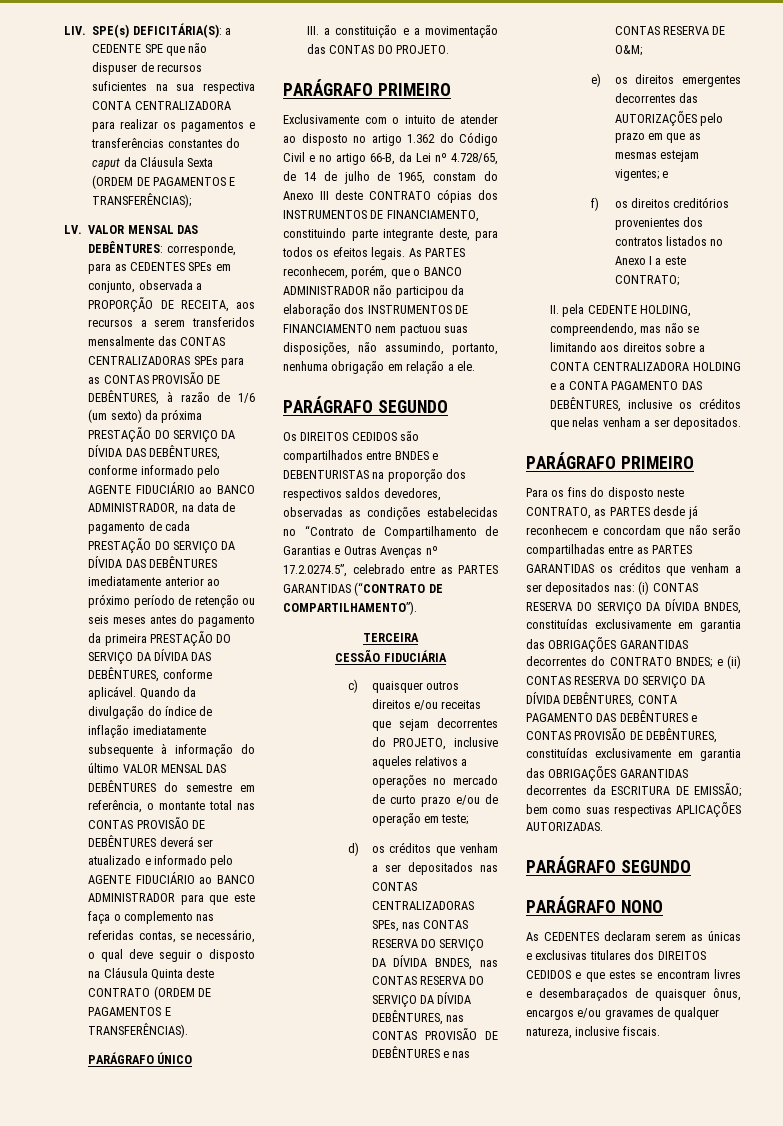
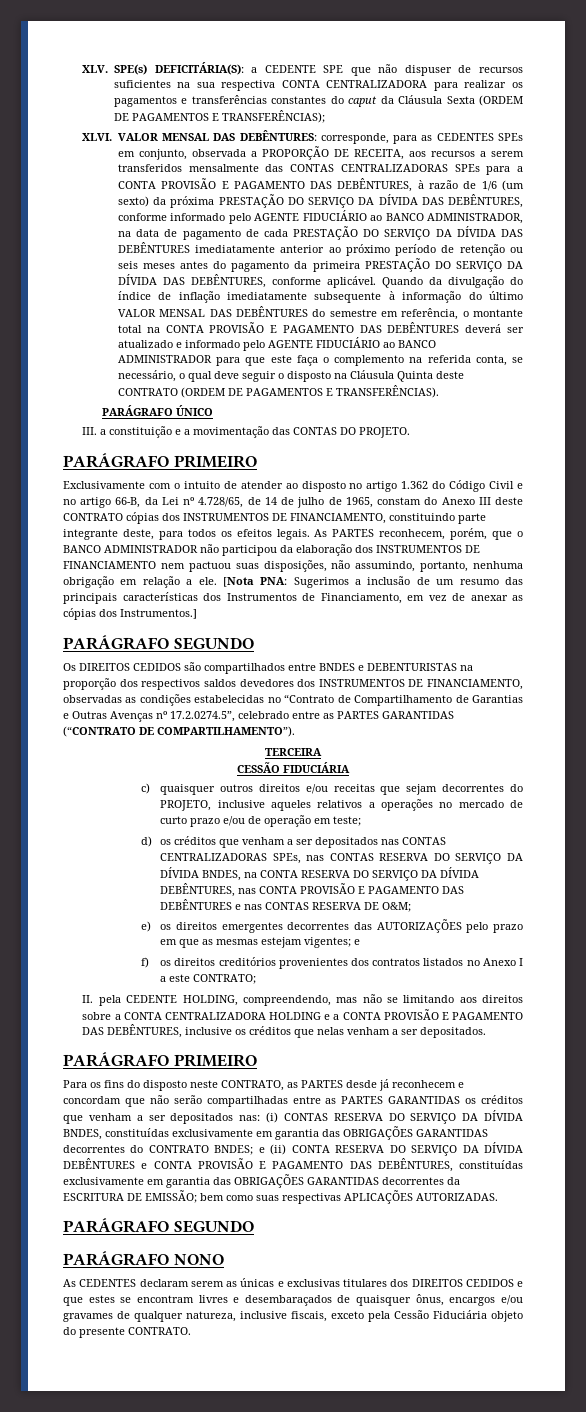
- LIV. SPE(s) DEFICITÁRIA(S): a CEDENTE SPE que não dispuser de recursos suficientes na sua respectiva CONTA CENTRALIZADORA para realizar os pagamentos e transferências constantes do caput da Cláusula Sexta (ORDEM DE PAGAMENTOS E TRANSFERÊNCIAS);
+ XLV. SPE(s) DEFICITÁRIA(S): a CEDENTE SPE que não dispuser de recursos suficientes na sua respectiva CONTA CENTRALIZADORA para realizar os pagamentos e transferências constantes do caput da Cláusula Sexta (ORDEM DE PAGAMENTOS E TRANSFERÊNCIAS);
- LV. VALOR MENSAL DAS DEBÊNTURES:
+ XLVI. VALOR MENSAL DAS DEBÊNTURES:
- corresponde, para as CEDENTES SPEs em conjunto, observada a PROPORÇÃO DE RECEITA, aos recursos a serem transferidos mensalmente das CONTAS CENTRALIZADORAS SPEs para as CONTAS PROVISÃO DE DEBÊNTURES, à razão de 1/6 (um sexto) da próxima PRESTAÇÃO DO SERVIÇO DA DÍVIDA DAS DEBÊNTURES, conforme informado pelo AGENTE FIDUCIÁRIO ao BANCO ADMINISTRADOR, na data de pagamento de cada PRESTAÇÃO DO SERVIÇO DA DÍVIDA DAS DEBÊNTURES imediatamente anterior ao próximo período de retenção ou seis meses antes do pagamento da primeira PRESTAÇÃO DO SERVIÇO DA DÍVIDA DAS DEBÊNTURES, conforme aplicável.
+ corresponde, para as CEDENTES SPEs em conjunto, observada a PROPORÇÃO DE RECEITA, aos recursos a serem transferidos mensalmente das CONTAS CENTRALIZADORAS SPEs para a CONTA PROVISÃO E PAGAMENTO DAS DEBÊNTURES, à razão de 1/6 (um sexto) da próxima PRESTAÇÃO DO SERVIÇO DA DÍVIDA DAS DEBÊNTURES, conforme informado pelo AGENTE FIDUCIÁRIO ao BANCO ADMINISTRADOR, na data de pagamento de cada PRESTAÇÃO DO SERVIÇO DA DÍVIDA DAS DEBÊNTURES imediatamente anterior ao próximo período de retenção ou seis meses antes do pagamento da primeira PRESTAÇÃO DO SERVIÇO DA DÍVIDA DAS DEBÊNTURES, conforme aplicável.
- Quando da divulgação do índice de inflação imediatamente subsequente à informação do último VALOR MENSAL DAS DEBÊNTURES do semestre em referência, o montante total nas CONTAS PROVISÃO DE DEBÊNTURES deverá ser atualizado e informado pelo AGENTE FIDUCIÁRIO ao BANCO ADMINISTRADOR para que este faça o complemento nas referidas contas, se necessário, o qual deve seguir o disposto na Cláusula Quinta deste CONTRATO (ORDEM DE PAGAMENTOS E TRANSFERÊNCIAS).
+ Quando da divulgação do índice de inflação imediatamente subsequente à informação do último VALOR MENSAL DAS DEBÊNTURES do semestre em referência, o montante total na CONTA PROVISÃO E PAGAMENTO DAS DEBÊNTURES deverá ser atualizado e informado pelo AGENTE FIDUCIÁRIO ao BANCO ADMINISTRADOR para que este faça o complemento na referida conta, se necessário, o qual deve seguir o disposto na Cláusula Quinta deste CONTRATO (ORDEM DE PAGAMENTOS E TRANSFERÊNCIAS).
+ [Nota PNA: Sugerimos a inclusão de um resumo das principais características dos Instrumentos de Financiamento, em vez de anexar as cópias dos Instrumentos.]
- Os DIREITOS CEDIDOS são compartilhados entre BNDES e DEBENTURISTAS na proporção dos respectivos saldos devedores, observadas as condições estabelecidas no “Contrato de Compartilhamento de Garantias e Outras Avenças nº 17.2.0274.5”, celebrado entre as PARTES GARANTIDAS (“CONTRATO DE COMPARTILHAMENTO”).
+ Os DIREITOS CEDIDOS são compartilhados entre BNDES e DEBENTURISTAS na proporção dos respectivos saldos devedores dos INSTRUMENTOS DE FINANCIAMENTO, observadas as condições estabelecidas no “Contrato de Compartilhamento de Garantias e Outras Avenças nº 17.2.0274.5”, celebrado entre as PARTES GARANTIDAS (“CONTRATO DE COMPARTILHAMENTO”).
- d) os créditos que venham a ser depositados nas CONTAS CENTRALIZADORAS SPEs, nas CONTAS RESERVA DO SERVIÇO DA DÍVIDA BNDES, nas CONTAS RESERVA DO SERVIÇO DA DÍVIDA DEBÊNTURES, nas CONTAS PROVISÃO DE DEBÊNTURES e nas CONTAS RESERVA DE O&M;
+ d) os créditos que venham a ser depositados nas CONTAS CENTRALIZADORAS SPEs, nas CONTAS RESERVA DO SERVIÇO DA DÍVIDA BNDES, na CONTA RESERVA DO SERVIÇO DA DÍVIDA DEBÊNTURES, nas CONTA PROVISÃO E PAGAMENTO DAS DEBÊNTURES e nas CONTAS RESERVA DE O&M;
- II. pela CEDENTE HOLDING, compreendendo, mas não se limitando aos direitos sobre a CONTA CENTRALIZADORA HOLDING e a CONTA PAGAMENTO DAS DEBÊNTURES, inclusive os créditos que nelas venham a ser depositados.
+ II. pela CEDENTE HOLDING, compreendendo, mas não se limitando aos direitos sobre a CONTA CENTRALIZADORA HOLDING e a CONTA PROVISÃO E PAGAMENTO DAS DEBÊNTURES, inclusive os créditos que nelas venham a ser depositados.
- e (ii) CONTAS RESERVA DO SERVIÇO DA DÍVIDA DEBÊNTURES, CONTA PAGAMENTO DAS DEBÊNTURES e CONTAS PROVISÃO DE DEBÊNTURES, constituídas exclusivamente em garantia das OBRIGAÇÕES GARANTIDAS decorrentes da ESCRITURA DE EMISSÃO;
+ e (ii) CONTA RESERVA DO SERVIÇO DA DÍVIDA DEBÊNTURES e CONTA PROVISÃO E PAGAMENTO DAS DEBÊNTURES, constituídas exclusivamente em garantia das OBRIGAÇÕES GARANTIDAS decorrentes da ESCRITURA DE EMISSÃO;
- As CEDENTES declaram serem as únicas e exclusivas titulares dos DIREITOS CEDIDOS e que estes se encontram livres e desembaraçados de quaisquer ônus, encargos e/ou gravames de qualquer natureza, inclusive fiscais.
+ As CEDENTES declaram serem as únicas e exclusivas titulares dos DIREITOS CEDIDOS e que estes se encontram livres e desembaraçados de quaisquer ônus, encargos e/ou gravames de qualquer natureza, inclusive fiscais, exceto pela Cessão Fiduciária objeto do presente CONTRATO.

